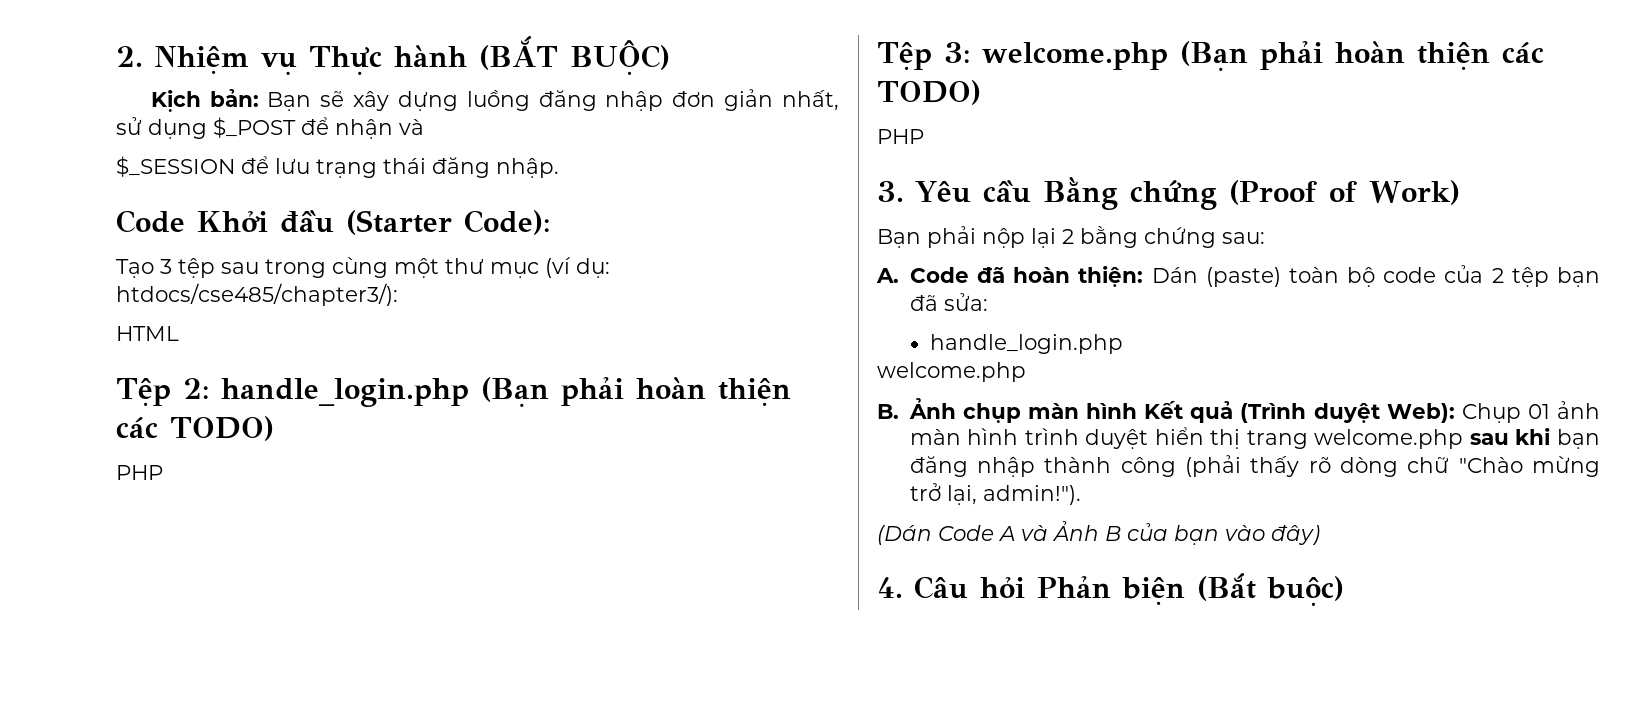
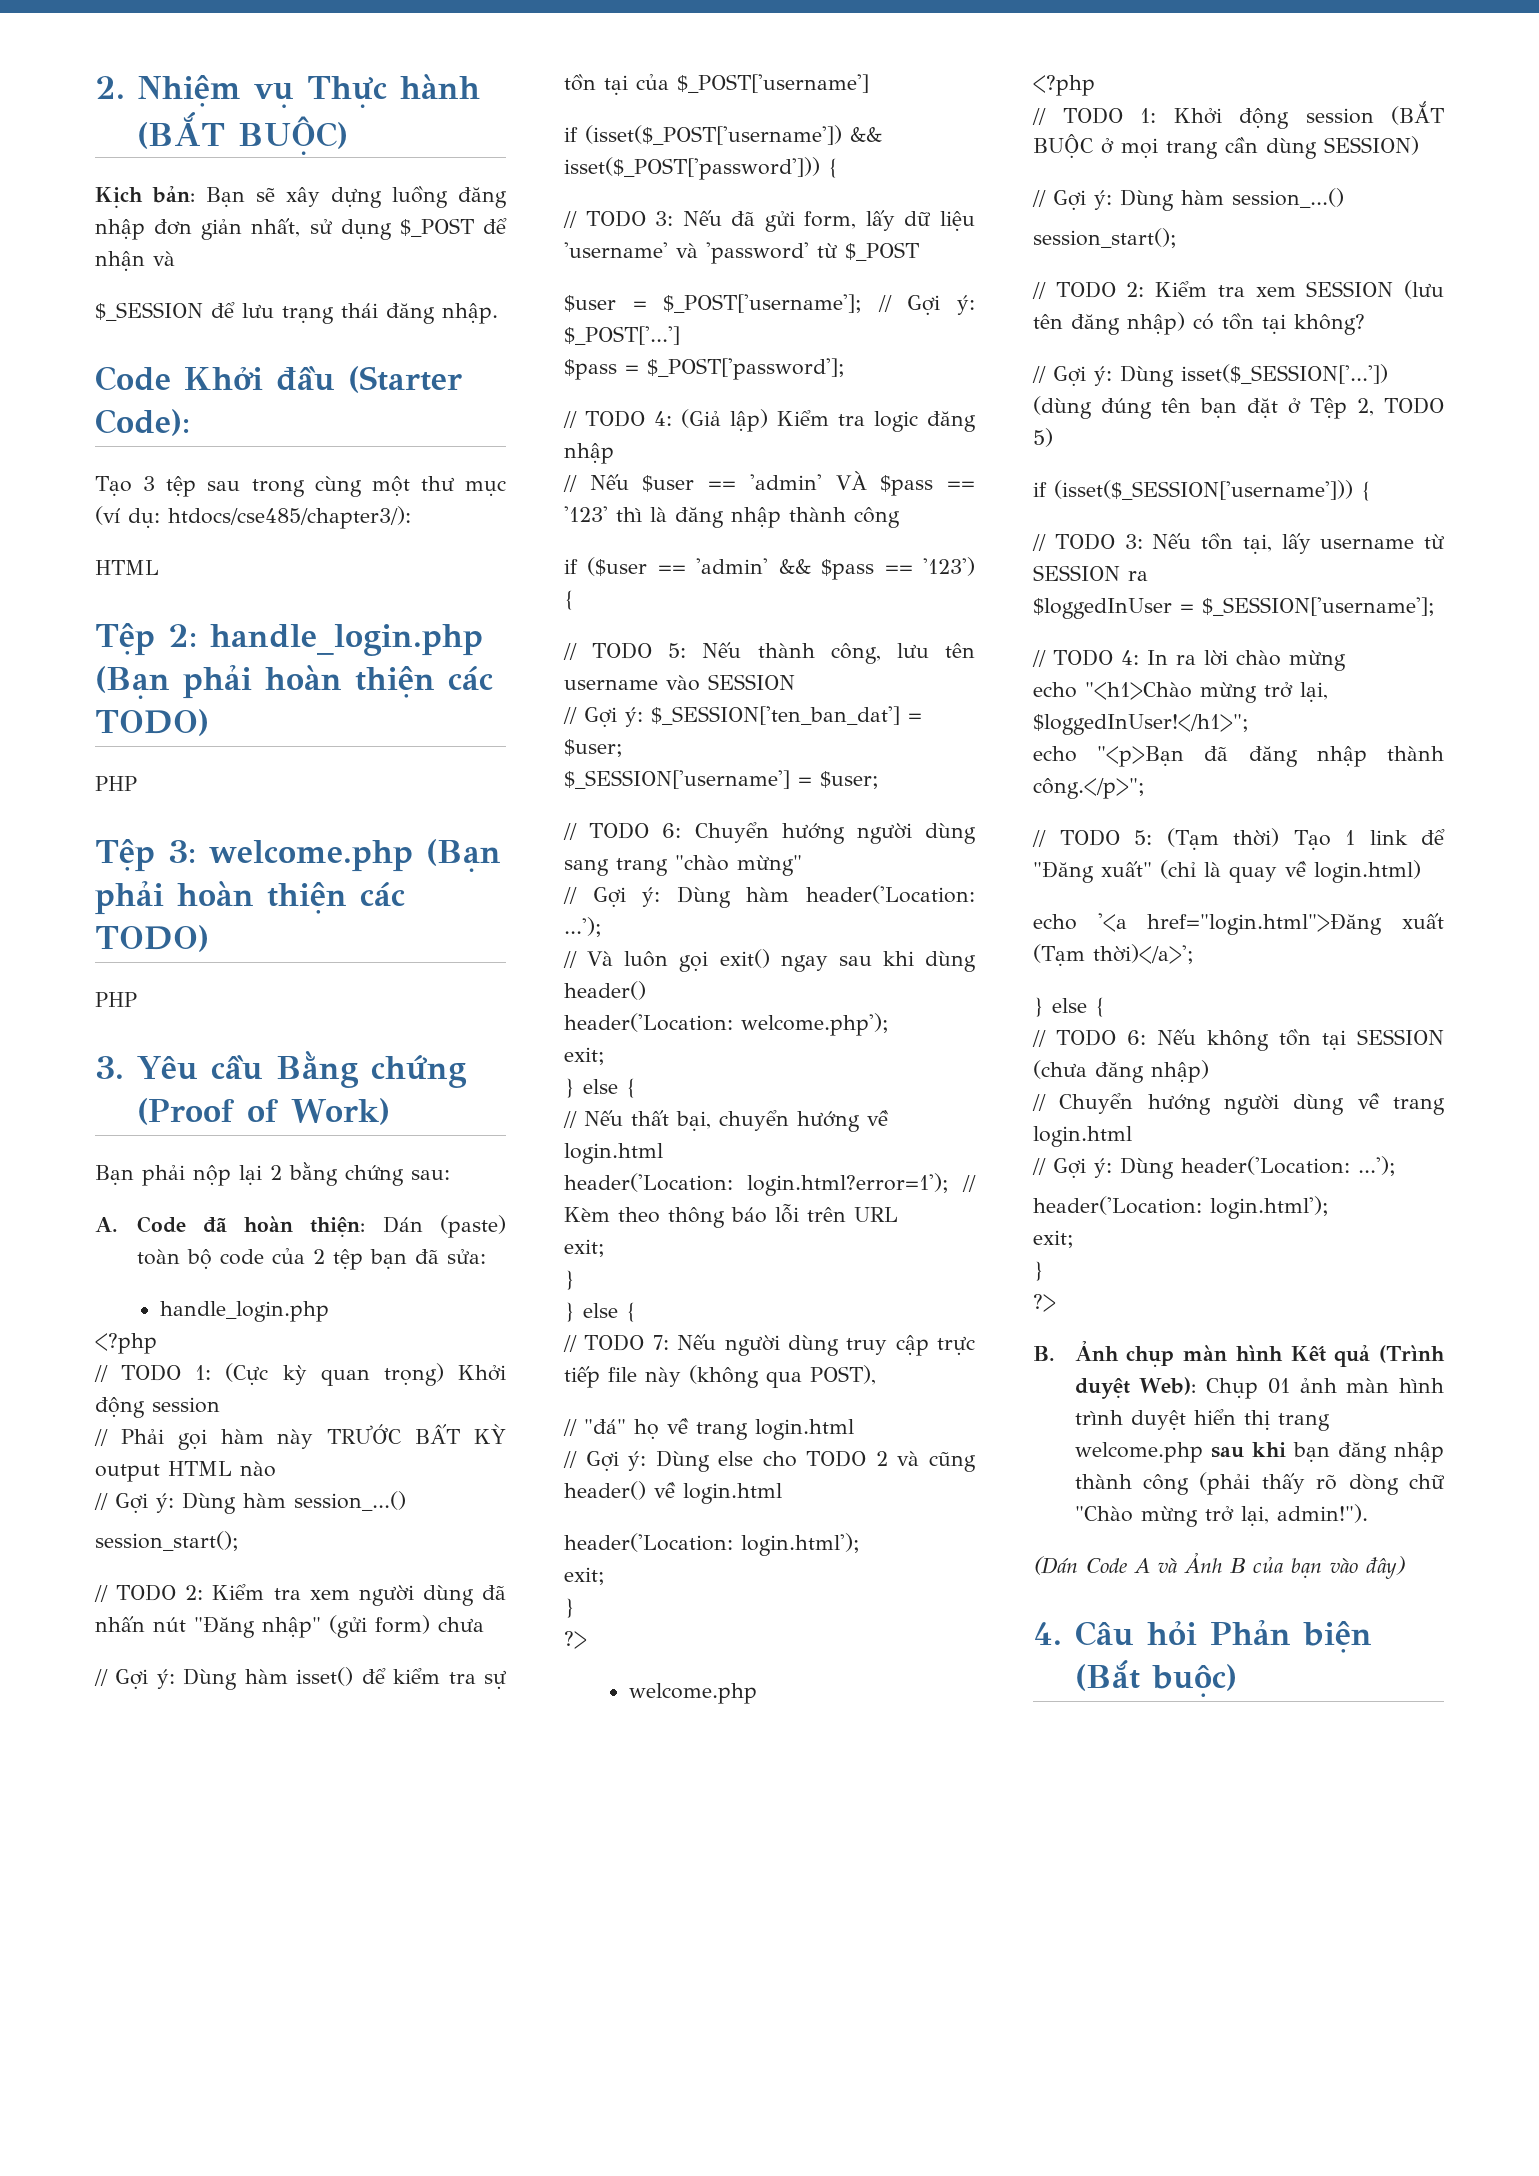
  A. Code đã hoàn thiện: Dán (paste) toàn bộ code của 2 tệp bạn đã sửa:
  handle_login.php
+ <?php
+ // TODO 1: (Cực kỳ quan trọng) Khởi động session
+ // Phải gọi hàm này TRƯỚC BẤT KỲ output HTML nào
+ // Gợi ý: Dùng hàm session_...()
+ session_start();
+ // TODO 2: Kiểm tra xem người dùng đã nhấn nút "Đăng nhập" (gửi form) chưa
+ // Gợi ý: Dùng hàm isset() để kiểm tra sự tồn tại của $_POST['username']
+ if (isset($_POST['username']) && isset($_POST['password'])) {
+ // TODO 3: Nếu đã gửi form, lấy dữ liệu 'username' và 'password' từ $_POST
+ $user = $_POST['username']; // Gợi ý: $_POST['...']
+ $pass = $_POST['password'];
+ // TODO 4: (Giả lập) Kiểm tra logic đăng nhập
+ // Nếu $user == 'admin' VÀ $pass == '123' thì là đăng nhập thành công
+ if ($user == 'admin' && $pass == '123') {
+ // TODO 5: Nếu thành công, lưu tên username vào SESSION
+ // Gợi ý: $_SESSION['ten_ban_dat'] = $user;
+ $_SESSION['username'] = $user;
+ // TODO 6: Chuyển hướng người dùng sang trang "chào mừng"
+ // Gợi ý: Dùng hàm header('Location: ...');
+ // Và luôn gọi exit() ngay sau khi dùng header()
+ header('Location: welcome.php');
+ exit;
+ } else {
+ // Nếu thất bại, chuyển hướng về login.html
+ header('Location: login.html?error=1'); // Kèm theo thông báo lỗi trên URL
+ exit;
+ }
+ } else {
+ // TODO 7: Nếu người dùng truy cập trực tiếp file này (không qua POST),
+ // "đá" họ về trang login.html
+ // Gợi ý: Dùng else cho TODO 2 và cũng header() về login.html
+ header('Location: login.html');
+ exit;
+ }
+ ?>
  welcome.php
+ <?php
+ // TODO 1: Khởi động session (BẮT BUỘC ở mọi trang cần dùng SESSION)
+ // Gợi ý: Dùng hàm session_...()
+ session_start();
+ // TODO 2: Kiểm tra xem SESSION (lưu tên đăng nhập) có tồn tại không?
+ // Gợi ý: Dùng isset($_SESSION['...']) (dùng đúng tên bạn đặt ở Tệp 2, TODO 5)
+ if (isset($_SESSION['username'])) {
+ // TODO 3: Nếu tồn tại, lấy username từ SESSION ra
+ $loggedInUser = $_SESSION['username'];
+ // TODO 4: In ra lời chào mừng
+ echo "<h1>Chào mừng trở lại, $loggedInUser!</h1>";
+ echo "<p>Bạn đã đăng nhập thành công.</p>";
+ // TODO 5: (Tạm thời) Tạo 1 link để "Đăng xuất" (chỉ là quay về login.html)
+ echo '<a href="login.html">Đăng xuất (Tạm thời)</a>';
+ } else {
+ // TODO 6: Nếu không tồn tại SESSION (chưa đăng nhập)
+ // Chuyển hướng người dùng về trang login.html
+ // Gợi ý: Dùng header('Location: ...');
+ header('Location: login.html');
+ exit;
+ }
+ ?>

